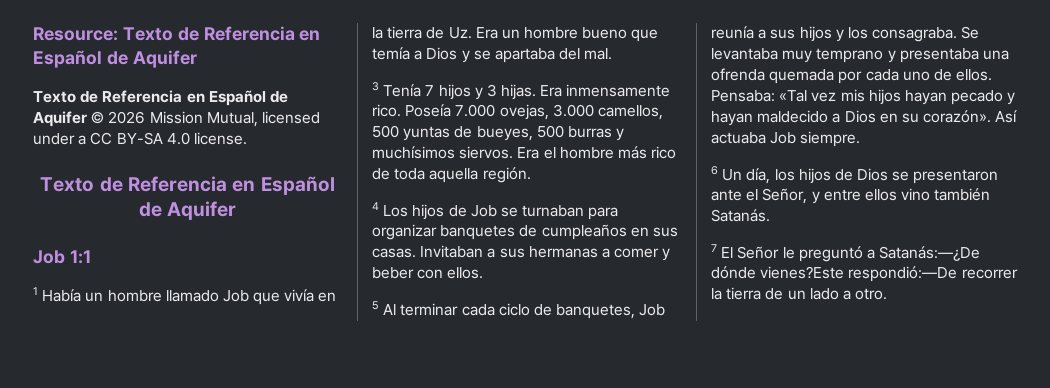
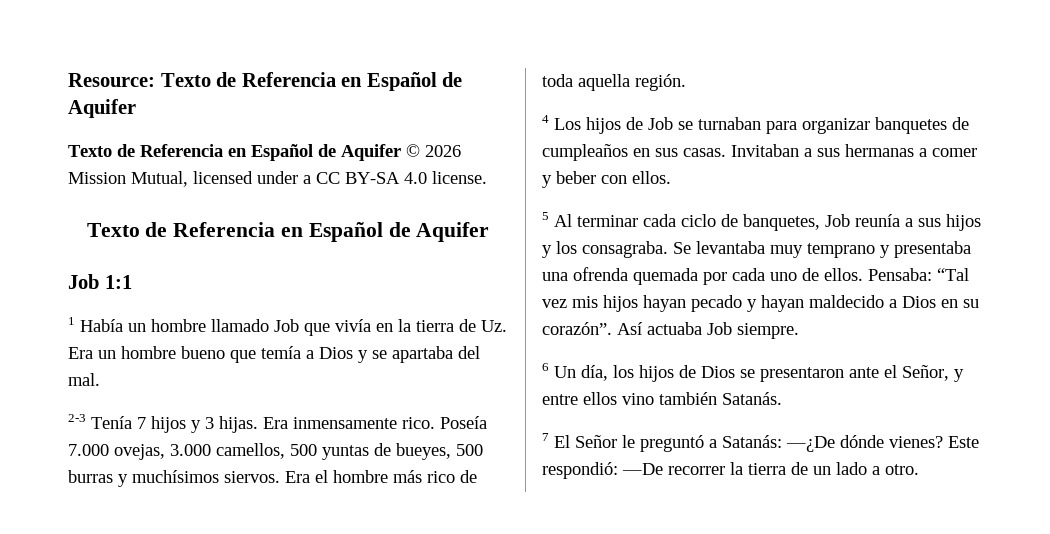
- 3 Tenía 7 hijos y 3 hijas.
+ 2-3 Tenía 7 hijos y 3 hijas.
- Pensaba: «Tal vez mis hijos hayan pecado y hayan maldecido a Dios en su corazón».
+ Pensaba: “Tal vez mis hijos hayan pecado y hayan maldecido a Dios en su corazón”.
- 7 El Señor le preguntó a Satanás:—¿De dónde vienes?Este respondió:—De recorrer la tierra de un lado a otro.
+ 7 El Señor le preguntó a Satanás: —¿De dónde vienes? Este respondió: —De recorrer la tierra de un lado a otro.

